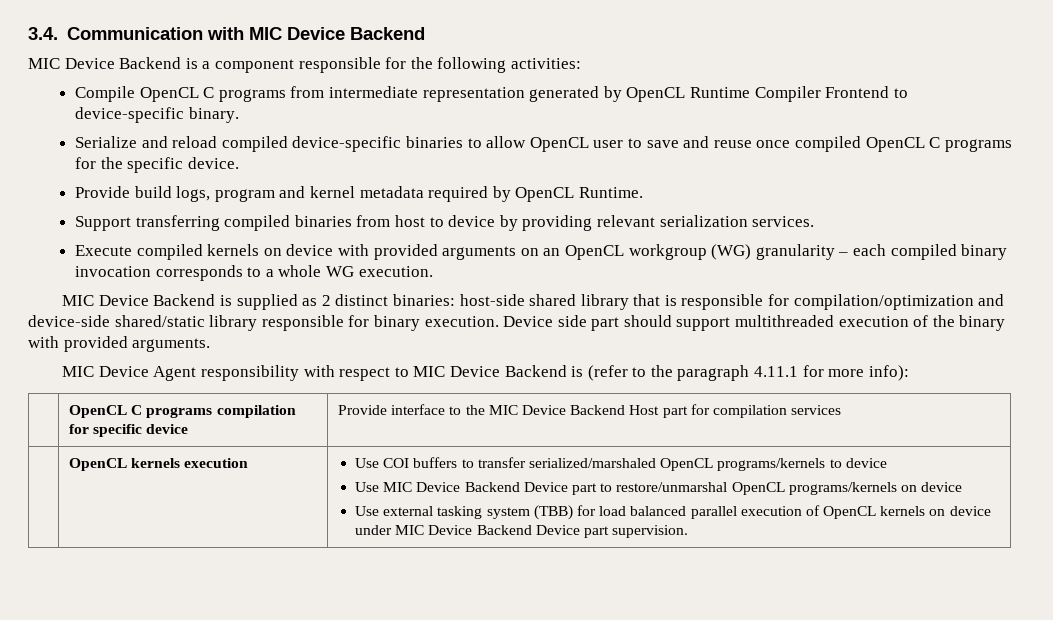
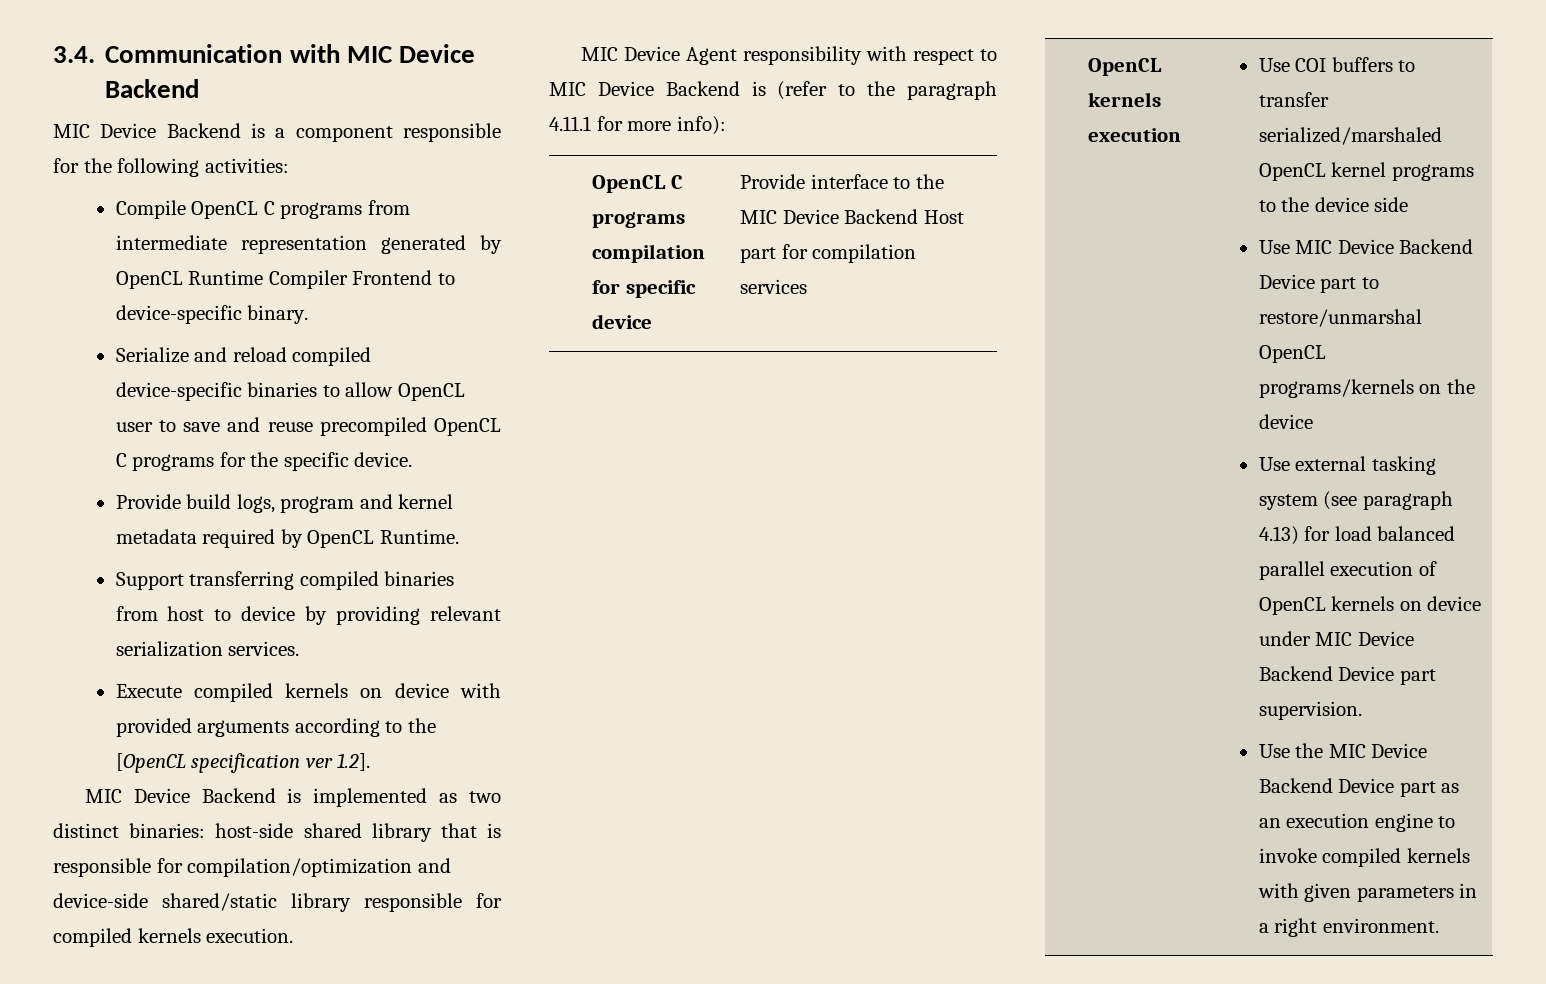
- Serialize and reload compiled device-specific binaries to allow OpenCL user to save and reuse once compiled OpenCL C programs for the specific device.
+ Serialize and reload compiled device-specific binaries to allow OpenCL user to save and reuse precompiled OpenCL C programs for the specific device.
- Execute compiled kernels on device with provided arguments on an OpenCL workgroup (WG) granularity – each compiled binary invocation corresponds to a whole WG execution.
- MIC Device Backend is supplied as 2 distinct binaries: host-side shared library that is responsible for compilation/optimization and device-side shared/static library responsible for binary execution. Device side part should support multithreaded execution of the binary with provided arguments.
+ Execute compiled kernels on device with provided arguments according to the [OpenCL specification ver 1.2].
+ MIC Device Backend is implemented as two distinct binaries: host-side shared library that is responsible for compilation/optimization and device-side shared/static library responsible for compiled kernels execution.
- Use COI buffers to transfer serialized/marshaled OpenCL programs/kernels to device
+ Use COI buffers to transfer serialized/marshaled OpenCL kernel programs to the device side
- Use MIC Device Backend Device part to restore/unmarshal OpenCL programs/kernels on device
+ Use MIC Device Backend Device part to restore/unmarshal OpenCL programs/kernels on the device
- Use external tasking system (TBB) for load balanced parallel execution of OpenCL kernels on device under MIC Device Backend Device part supervision.
+ Use external tasking system (see paragraph 4.13) for load balanced parallel execution of OpenCL kernels on device under MIC Device Backend Device part supervision.
+ Use the MIC Device Backend Device part as an execution engine to invoke compiled kernels with given parameters in a right environment.

